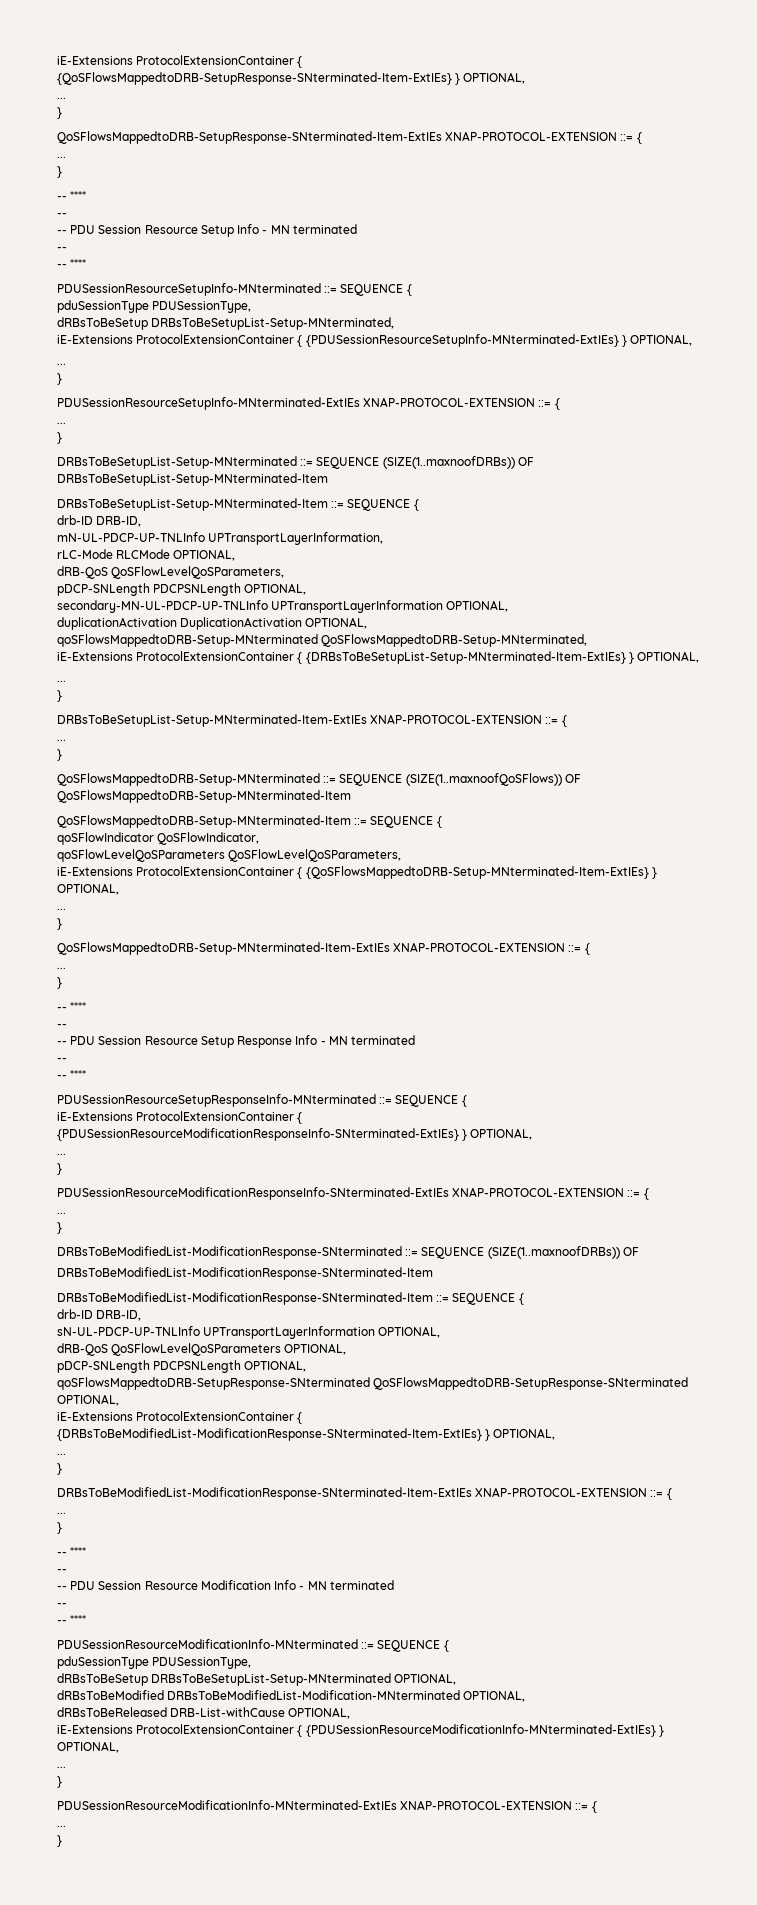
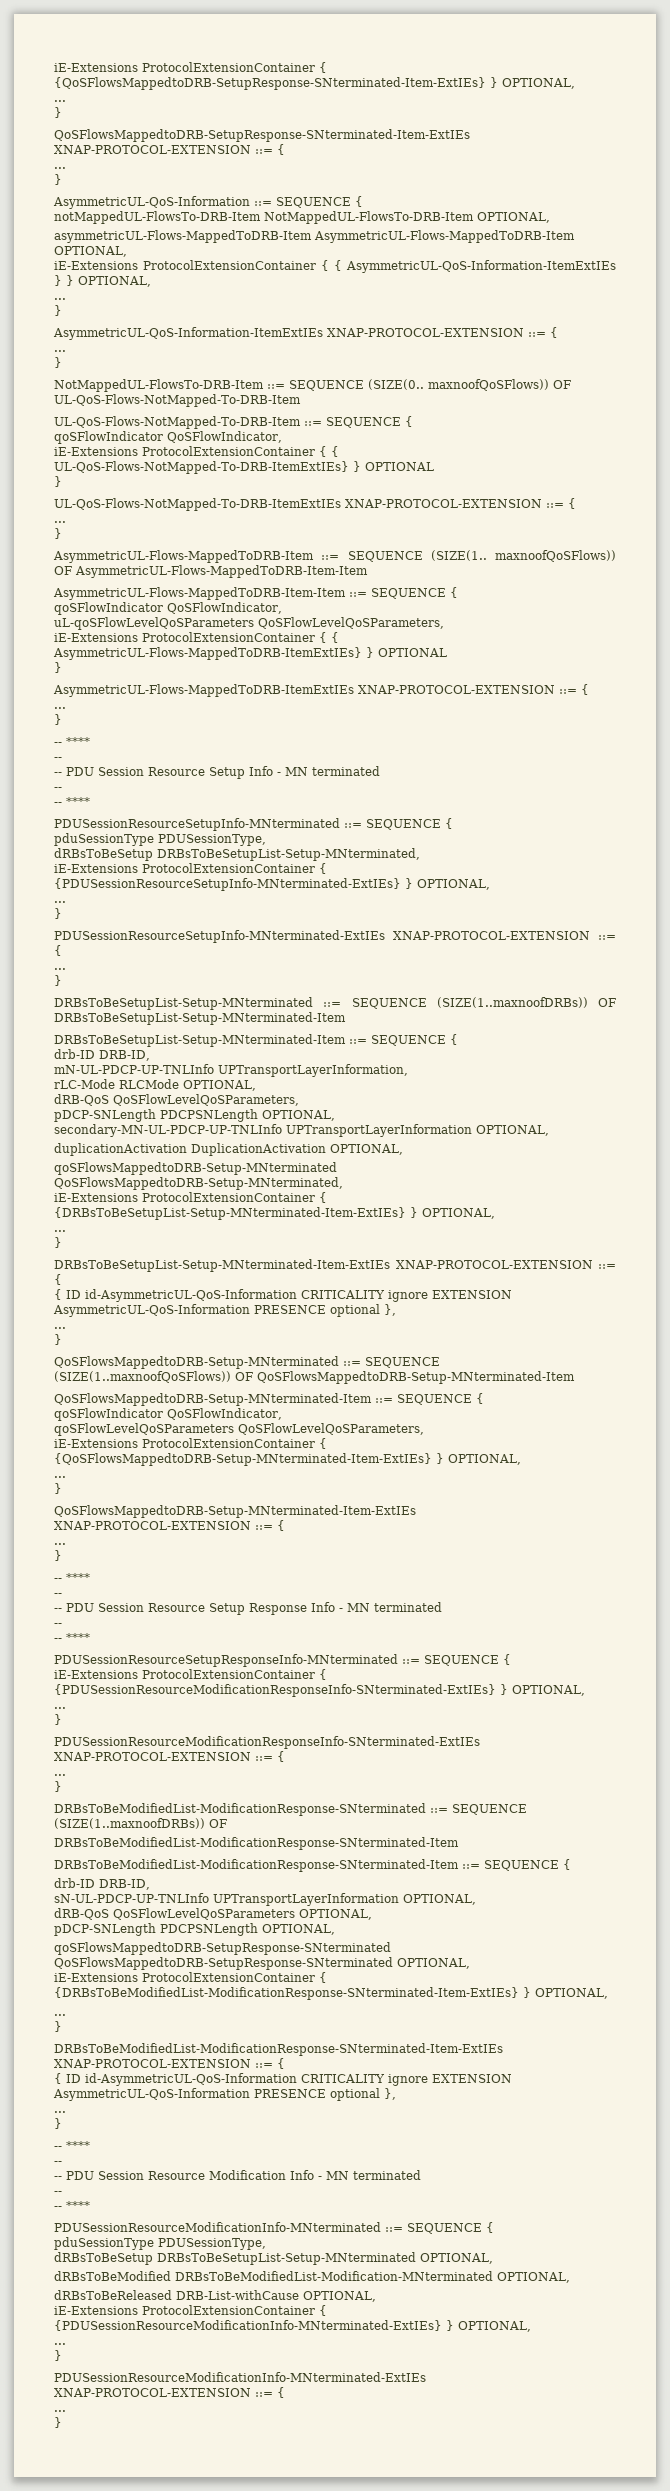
+ AsymmetricUL-QoS-Information ::= SEQUENCE {
+ notMappedUL-FlowsTo-DRB-Item NotMappedUL-FlowsTo-DRB-Item OPTIONAL,
+ asymmetricUL-Flows-MappedToDRB-Item AsymmetricUL-Flows-MappedToDRB-Item OPTIONAL,
+ iE-Extensions ProtocolExtensionContainer { { AsymmetricUL-QoS-Information-ItemExtIEs } } OPTIONAL,
+ ...
+ }
+ AsymmetricUL-QoS-Information-ItemExtIEs XNAP-PROTOCOL-EXTENSION ::= {
+ ...
+ }
+ NotMappedUL-FlowsTo-DRB-Item ::= SEQUENCE (SIZE(0.. maxnoofQoSFlows)) OF UL-QoS-Flows-NotMapped-To-DRB-Item
+ UL-QoS-Flows-NotMapped-To-DRB-Item ::= SEQUENCE {
+ qoSFlowIndicator QoSFlowIndicator,
+ iE-Extensions ProtocolExtensionContainer { { UL-QoS-Flows-NotMapped-To-DRB-ItemExtIEs} } OPTIONAL
+ }
+ UL-QoS-Flows-NotMapped-To-DRB-ItemExtIEs XNAP-PROTOCOL-EXTENSION ::= {
+ ...
+ }
+ AsymmetricUL-Flows-MappedToDRB-Item ::= SEQUENCE (SIZE(1.. maxnoofQoSFlows)) OF AsymmetricUL-Flows-MappedToDRB-Item-Item
+ AsymmetricUL-Flows-MappedToDRB-Item-Item ::= SEQUENCE {
+ qoSFlowIndicator QoSFlowIndicator,
+ uL-qoSFlowLevelQoSParameters QoSFlowLevelQoSParameters,
+ iE-Extensions ProtocolExtensionContainer { { AsymmetricUL-Flows-MappedToDRB-ItemExtIEs} } OPTIONAL
+ }
+ AsymmetricUL-Flows-MappedToDRB-ItemExtIEs XNAP-PROTOCOL-EXTENSION ::= {
+ ...
+ }
  DRBsToBeSetupList-Setup-MNterminated-Item-ExtIEs XNAP-PROTOCOL-EXTENSION ::= {
+ { ID id-AsymmetricUL-QoS-Information CRITICALITY ignore EXTENSION AsymmetricUL-QoS-Information PRESENCE optional },
  DRBsToBeModifiedList-ModificationResponse-SNterminated-Item-ExtIEs XNAP-PROTOCOL-EXTENSION ::= {
+ { ID id-AsymmetricUL-QoS-Information CRITICALITY ignore EXTENSION AsymmetricUL-QoS-Information PRESENCE optional },

